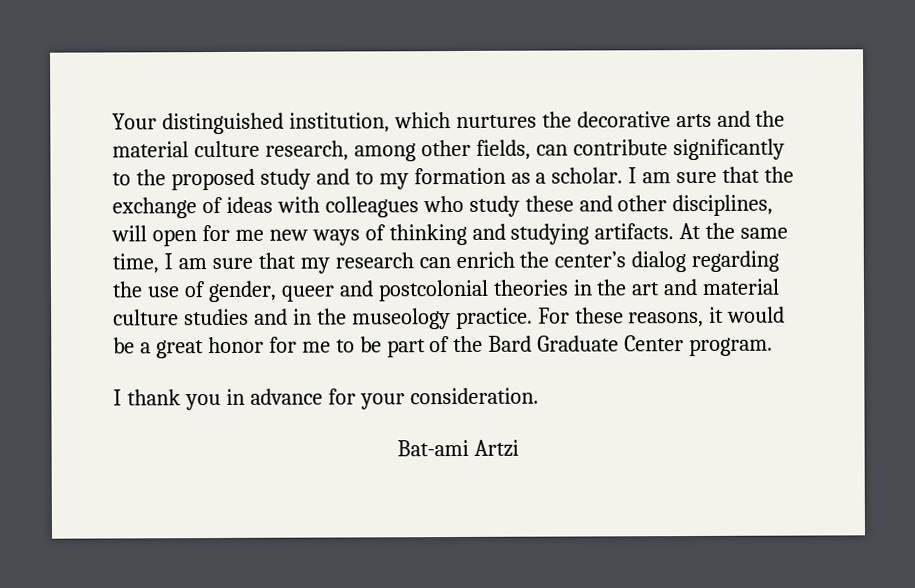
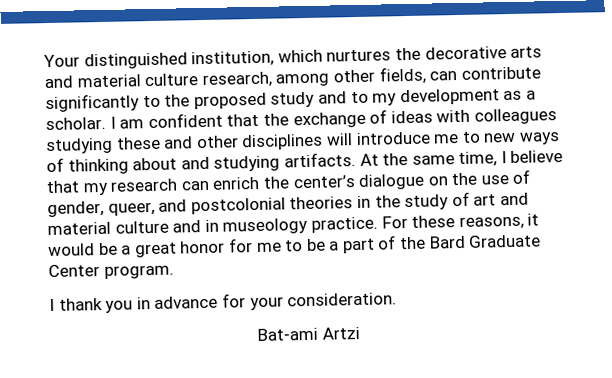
- Your distinguished institution, which nurtures the decorative arts and the material culture research, among other fields, can contribute significantly to the proposed study and to my formation as a scholar.
+ Your distinguished institution, which nurtures the decorative arts and material culture research, among other fields, can contribute significantly to the proposed study and to my development as a scholar.
- I am sure that the exchange of ideas with colleagues who study these and other disciplines, will open for me new ways of thinking and studying artifacts.
+ I am confident that the exchange of ideas with colleagues studying these and other disciplines will introduce me to new ways of thinking about and studying artifacts.
- At the same time, I am sure that my research can enrich the center’s dialog regarding the use of gender, queer and postcolonial theories in the art and material culture studies and in the museology practice.
+ At the same time, I believe that my research can enrich the center’s dialogue on the use of gender, queer, and postcolonial theories in the study of art and material culture and in museology practice.
- For these reasons, it would be a great honor for me to be part of the Bard Graduate Center program.
+ For these reasons, it would be a great honor for me to be a part of the Bard Graduate Center program.

